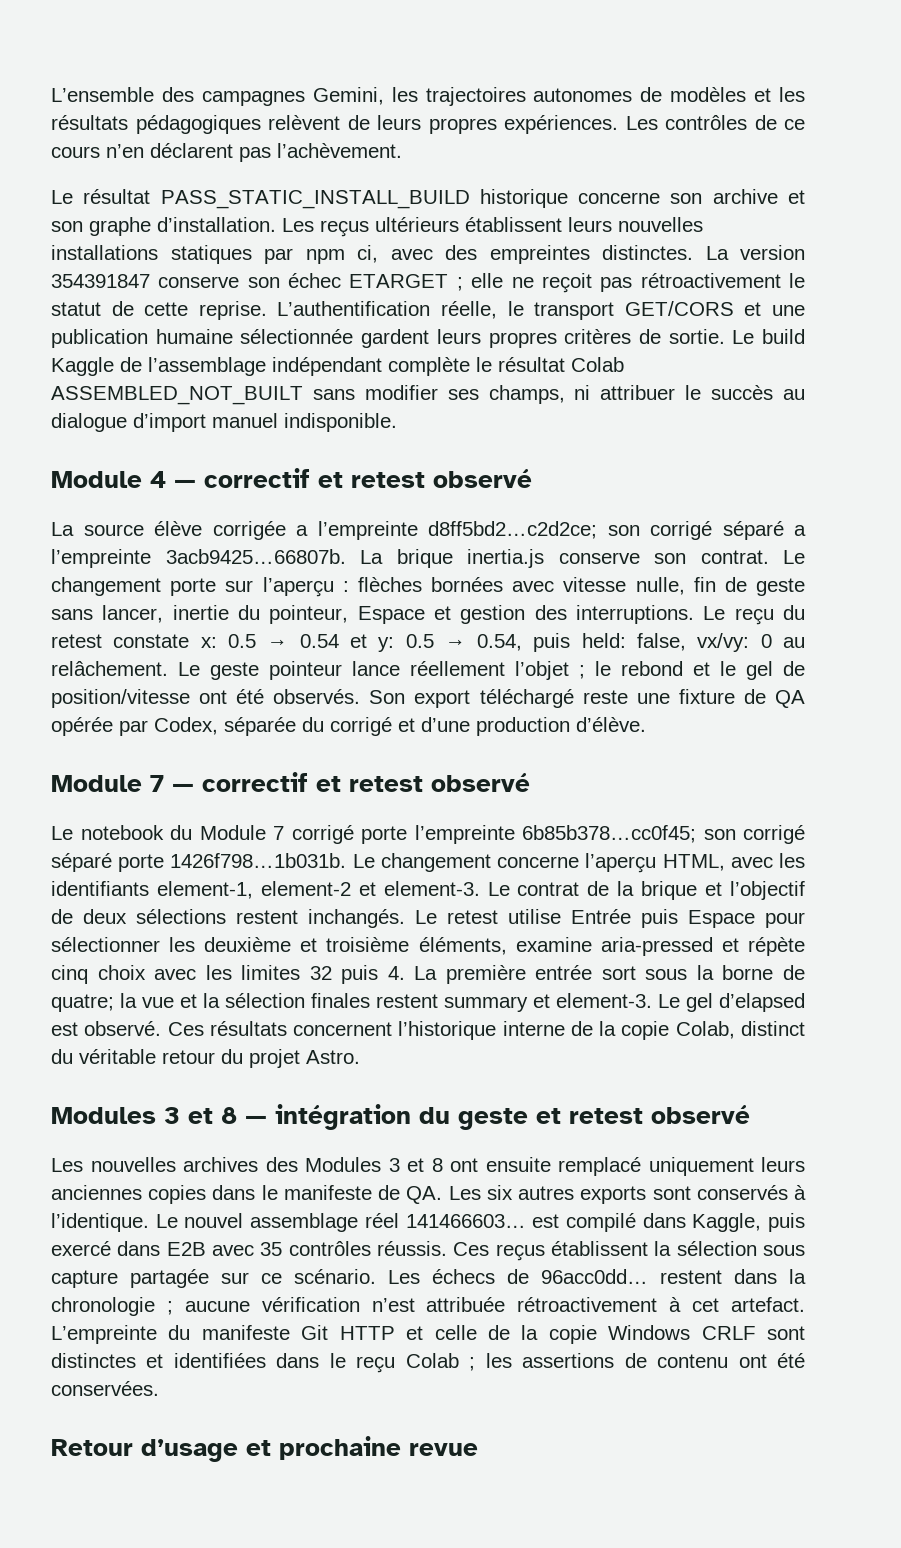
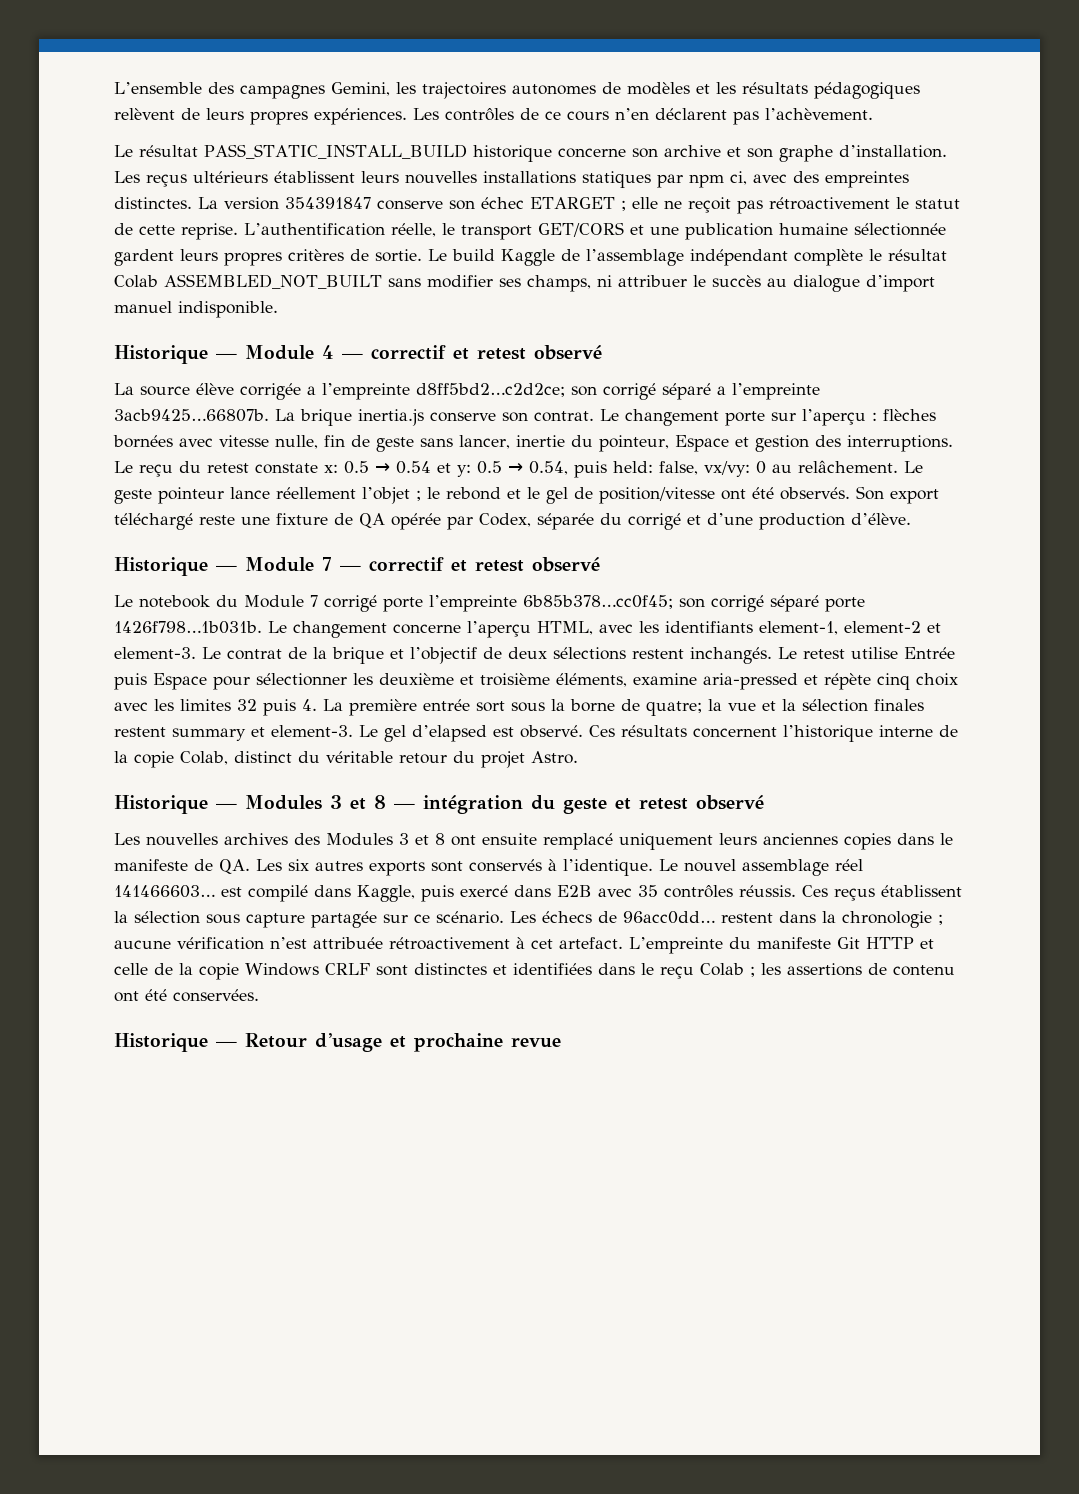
- Module 4 — correctif et retest observé
+ Historique — Module 4 — correctif et retest observé
- Module 7 — correctif et retest observé
+ Historique — Module 7 — correctif et retest observé
- Modules 3 et 8 — intégration du geste et retest observé
+ Historique — Modules 3 et 8 — intégration du geste et retest observé
- Retour d’usage et prochaine revue
+ Historique — Retour d’usage et prochaine revue

